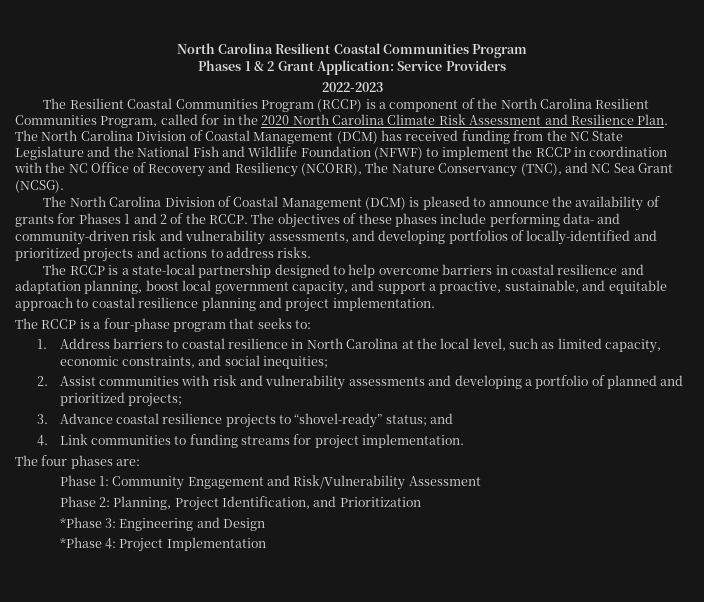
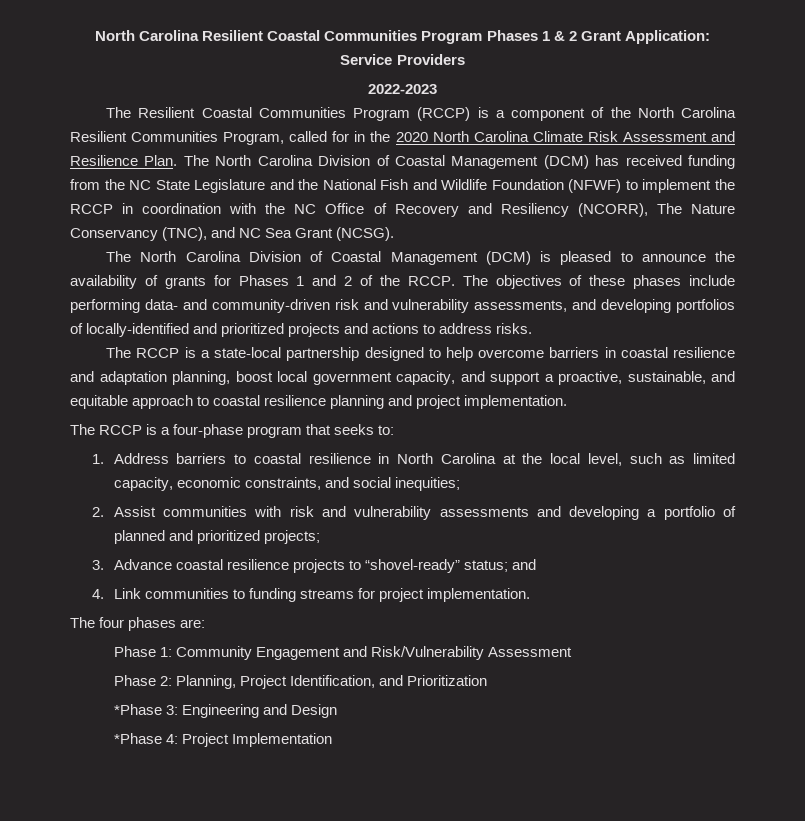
- North Carolina Resilient Coastal Communities Program
- Phases 1 & 2 Grant Application: Service Providers
+ North Carolina Resilient Coastal Communities Program Phases 1 & 2 Grant Application: Service Providers

